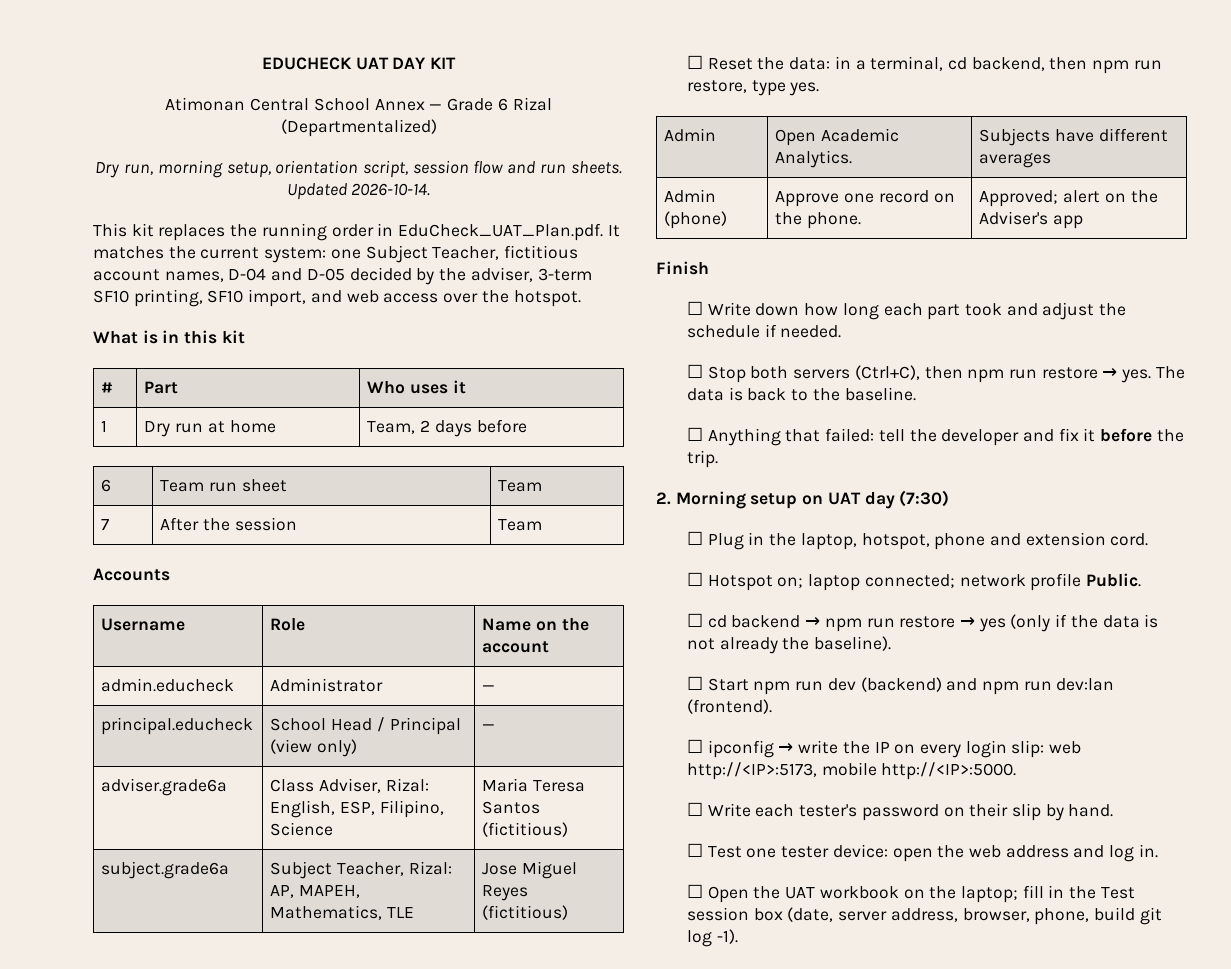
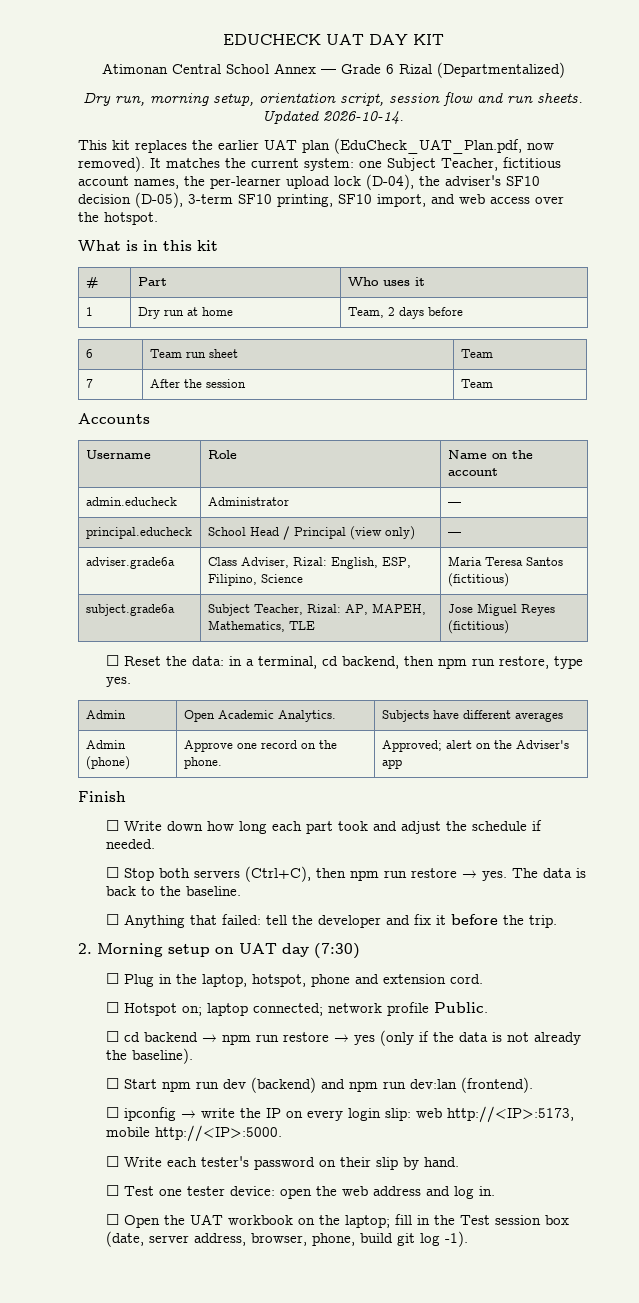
- This kit replaces the running order in EduCheck_UAT_Plan.pdf. It matches the current system: one Subject Teacher, fictitious account names, D-04 and D-05 decided by the adviser, 3-term SF10 printing, SF10 import, and web access over the hotspot.
+ This kit replaces the earlier UAT plan (EduCheck_UAT_Plan.pdf, now removed). It matches the current system: one Subject Teacher, fictitious account names, the per-learner upload lock (D-04), the adviser's SF10 decision (D-05), 3-term SF10 printing, SF10 import, and web access over the hotspot.

